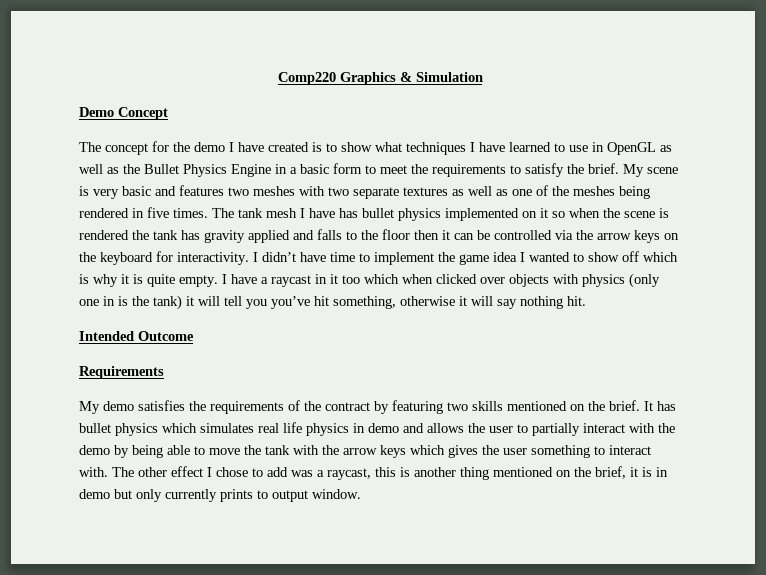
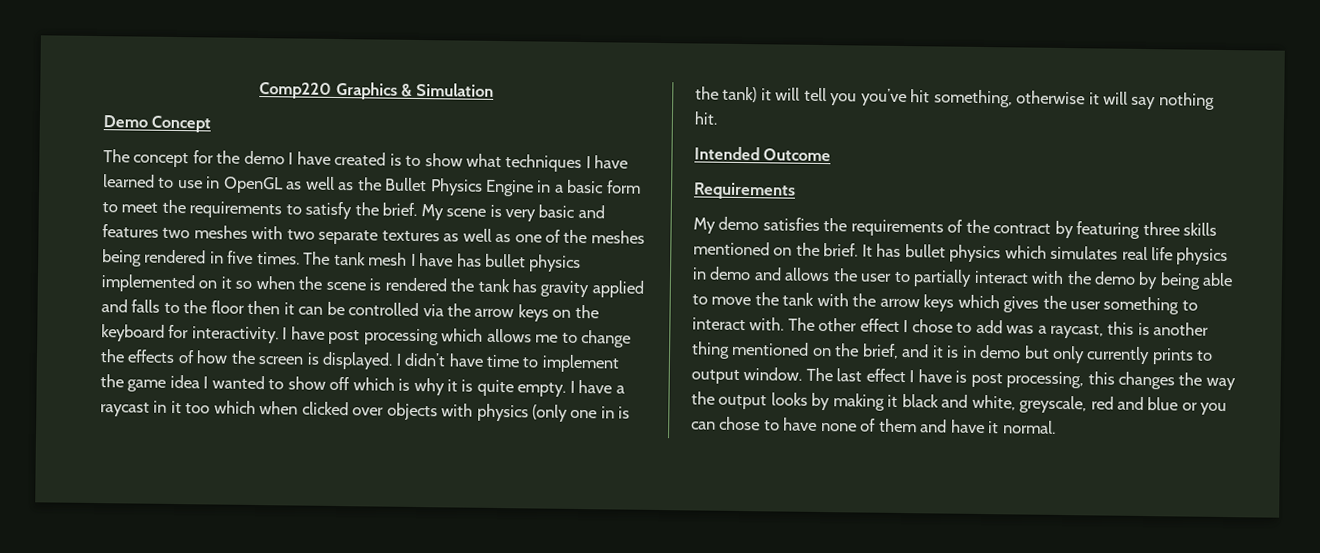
- I didn’t have time to implement the game idea I wanted to show off which is why it is quite empty.
+ I have post processing which allows me to change the effects of how the screen is displayed. I didn’t have time to implement the game idea I wanted to show off which is why it is quite empty.
- My demo satisfies the requirements of the contract by featuring two skills mentioned on the brief.
+ My demo satisfies the requirements of the contract by featuring three skills mentioned on the brief.
- The other effect I chose to add was a raycast, this is another thing mentioned on the brief, it is in demo but only currently prints to output window.
+ The other effect I chose to add was a raycast, this is another thing mentioned on the brief, and it is in demo but only currently prints to output window.
+ The last effect I have is post processing, this changes the way the output looks by making it black and white, greyscale, red and blue or you can chose to have none of them and have it normal.

